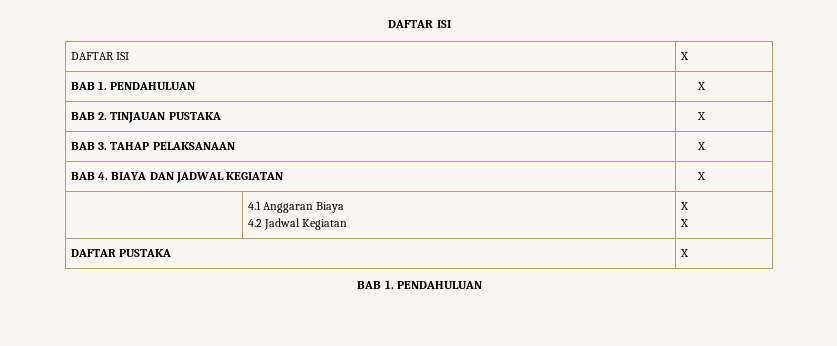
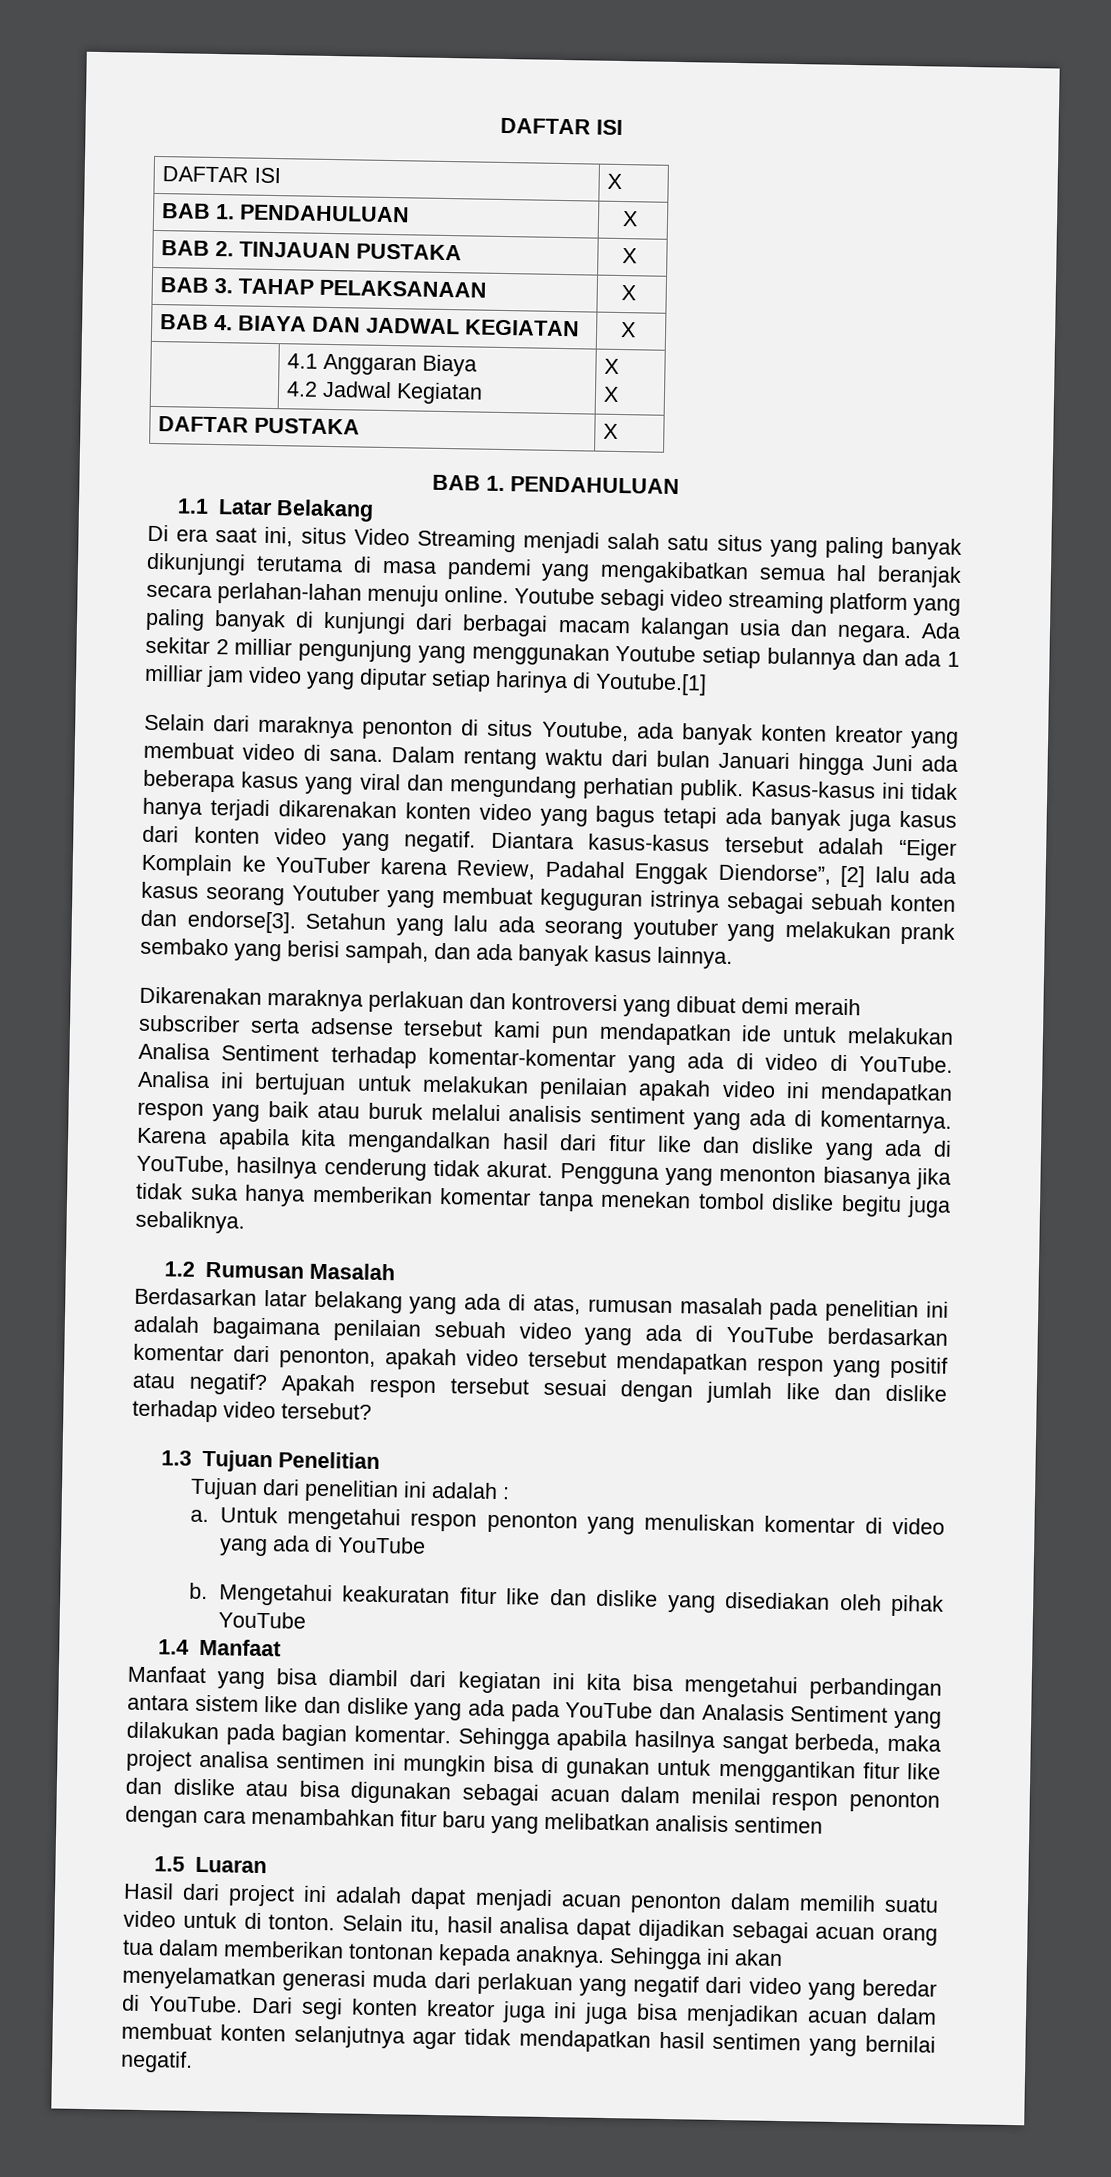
+ 1.1 Latar Belakang
+ Di era saat ini, situs Video Streaming menjadi salah satu situs yang paling banyak dikunjungi terutama di masa pandemi yang mengakibatkan semua hal beranjak secara perlahan-lahan menuju online. Youtube sebagi video streaming platform yang paling banyak di kunjungi dari berbagai macam kalangan usia dan negara. Ada sekitar 2 milliar pengunjung yang menggunakan Youtube setiap bulannya dan ada 1 milliar jam video yang diputar setiap harinya di Youtube.[1]
+ Selain dari maraknya penonton di situs Youtube, ada banyak konten kreator yang membuat video di sana. Dalam rentang waktu dari bulan Januari hingga Juni ada beberapa kasus yang viral dan mengundang perhatian publik. Kasus-kasus ini tidak hanya terjadi dikarenakan konten video yang bagus tetapi ada banyak juga kasus dari konten video yang negatif. Diantara kasus-kasus tersebut adalah “Eiger Komplain ke YouTuber karena Review, Padahal Enggak Diendorse”, [2] lalu ada kasus seorang Youtuber yang membuat keguguran istrinya sebagai sebuah konten dan endorse[3]. Setahun yang lalu ada seorang youtuber yang melakukan prank sembako yang berisi sampah, dan ada banyak kasus lainnya.
+ Dikarenakan maraknya perlakuan dan kontroversi yang dibuat demi meraih subscriber serta adsense tersebut kami pun mendapatkan ide untuk melakukan Analisa Sentiment terhadap komentar-komentar yang ada di video di YouTube. Analisa ini bertujuan untuk melakukan penilaian apakah video ini mendapatkan respon yang baik atau buruk melalui analisis sentiment yang ada di komentarnya. Karena apabila kita mengandalkan hasil dari fitur like dan dislike yang ada di YouTube, hasilnya cenderung tidak akurat. Pengguna yang menonton biasanya jika tidak suka hanya memberikan komentar tanpa menekan tombol dislike begitu juga sebaliknya.
+ 1.2 Rumusan Masalah
+ Berdasarkan latar belakang yang ada di atas, rumusan masalah pada penelitian ini adalah bagaimana penilaian sebuah video yang ada di YouTube berdasarkan komentar dari penonton, apakah video tersebut mendapatkan respon yang positif atau negatif? Apakah respon tersebut sesuai dengan jumlah like dan dislike terhadap video tersebut?
+ 1.3 Tujuan Penelitian
+ Tujuan dari penelitian ini adalah :
+ a. Untuk mengetahui respon penonton yang menuliskan komentar di video yang ada di YouTube
+ b. Mengetahui keakuratan fitur like dan dislike yang disediakan oleh pihak YouTube
+ 1.4 Manfaat
+ Manfaat yang bisa diambil dari kegiatan ini kita bisa mengetahui perbandingan antara sistem like dan dislike yang ada pada YouTube dan Analasis Sentiment yang dilakukan pada bagian komentar. Sehingga apabila hasilnya sangat berbeda, maka project analisa sentimen ini mungkin bisa di gunakan untuk menggantikan fitur like dan dislike atau bisa digunakan sebagai acuan dalam menilai respon penonton dengan cara menambahkan fitur baru yang melibatkan analisis sentimen
+ 1.5 Luaran
+ Hasil dari project ini adalah dapat menjadi acuan penonton dalam memilih suatu video untuk di tonton. Selain itu, hasil analisa dapat dijadikan sebagai acuan orang tua dalam memberikan tontonan kepada anaknya. Sehingga ini akan menyelamatkan generasi muda dari perlakuan yang negatif dari video yang beredar di YouTube. Dari segi konten kreator juga ini juga bisa menjadikan acuan dalam membuat konten selanjutnya agar tidak mendapatkan hasil sentimen yang bernilai negatif.

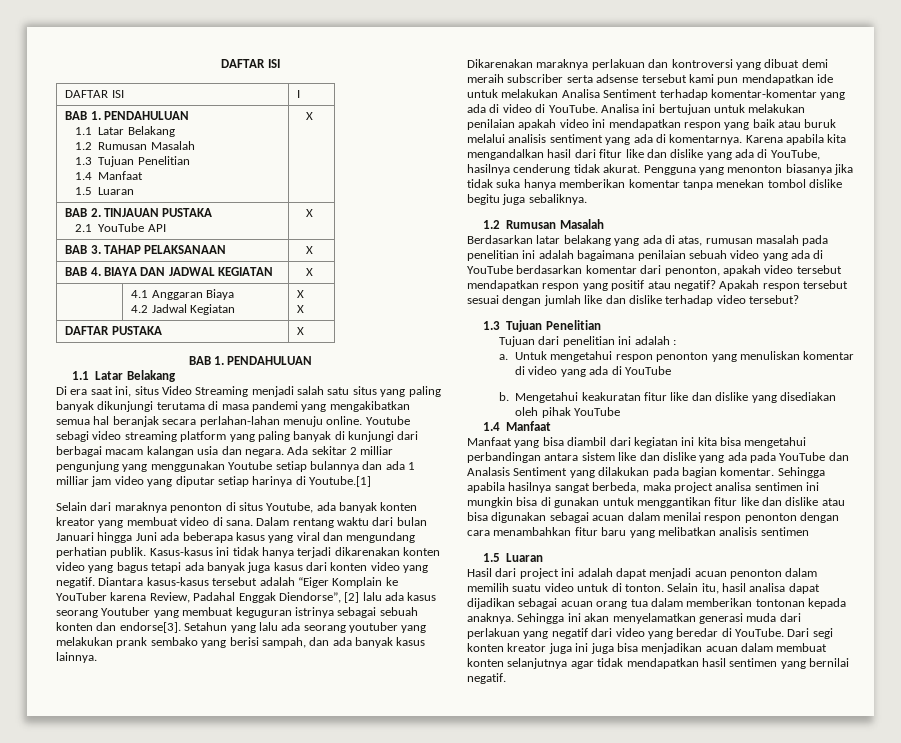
- DAFTAR ISI | X
- BAB 1. PENDAHULUAN | X
+ DAFTAR ISI | I
+ BAB 1. PENDAHULUAN
+ 1.1 Latar Belakang
+ 1.2 Rumusan Masalah
+ 1.3 Tujuan Penelitian
+ 1.4 Manfaat
+ 1.5 Luaran | X
- BAB 2. TINJAUAN PUSTAKA | X
+ BAB 2. TINJAUAN PUSTAKA
+ 2.1 YouTube API | X

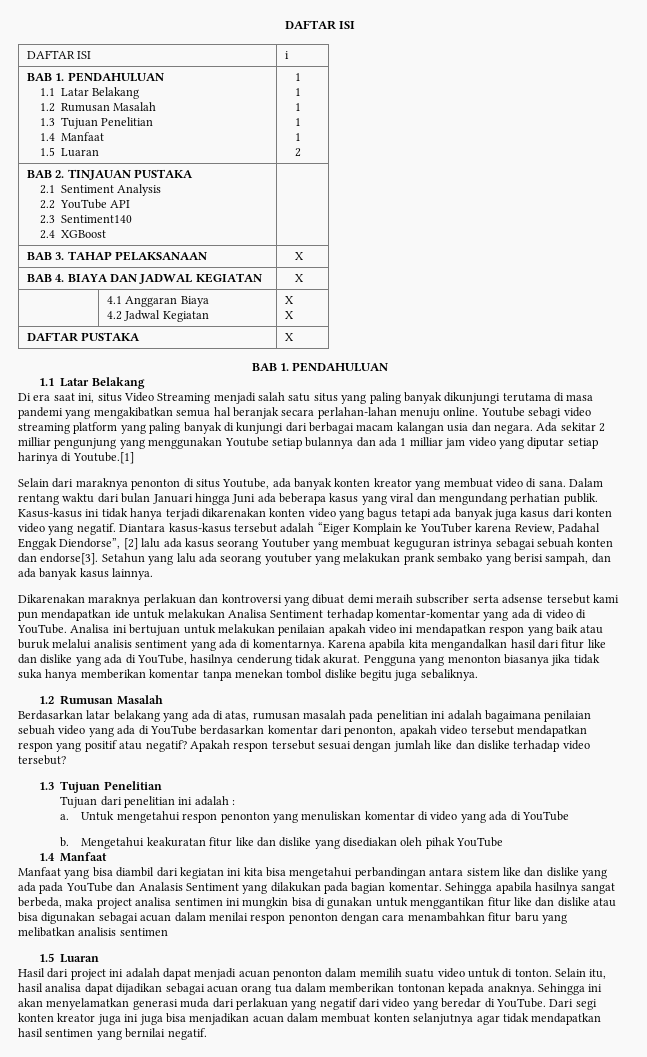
- DAFTAR ISI | I
+ DAFTAR ISI | i
  BAB 1. PENDAHULUAN
  1.1 Latar Belakang
  1.2 Rumusan Masalah
  1.3 Tujuan Penelitian
  1.4 Manfaat
- 1.5 Luaran | X
+ 1.5 Luaran | 1
+ 1
+ 1
+ 1
+ 1
+ 2
  BAB 2. TINJAUAN PUSTAKA
- 2.1 YouTube API | X
+ 2.1 Sentiment Analysis
+ 2.2 YouTube API
+ 2.3 Sentiment140
+ 2.4 XGBoost |

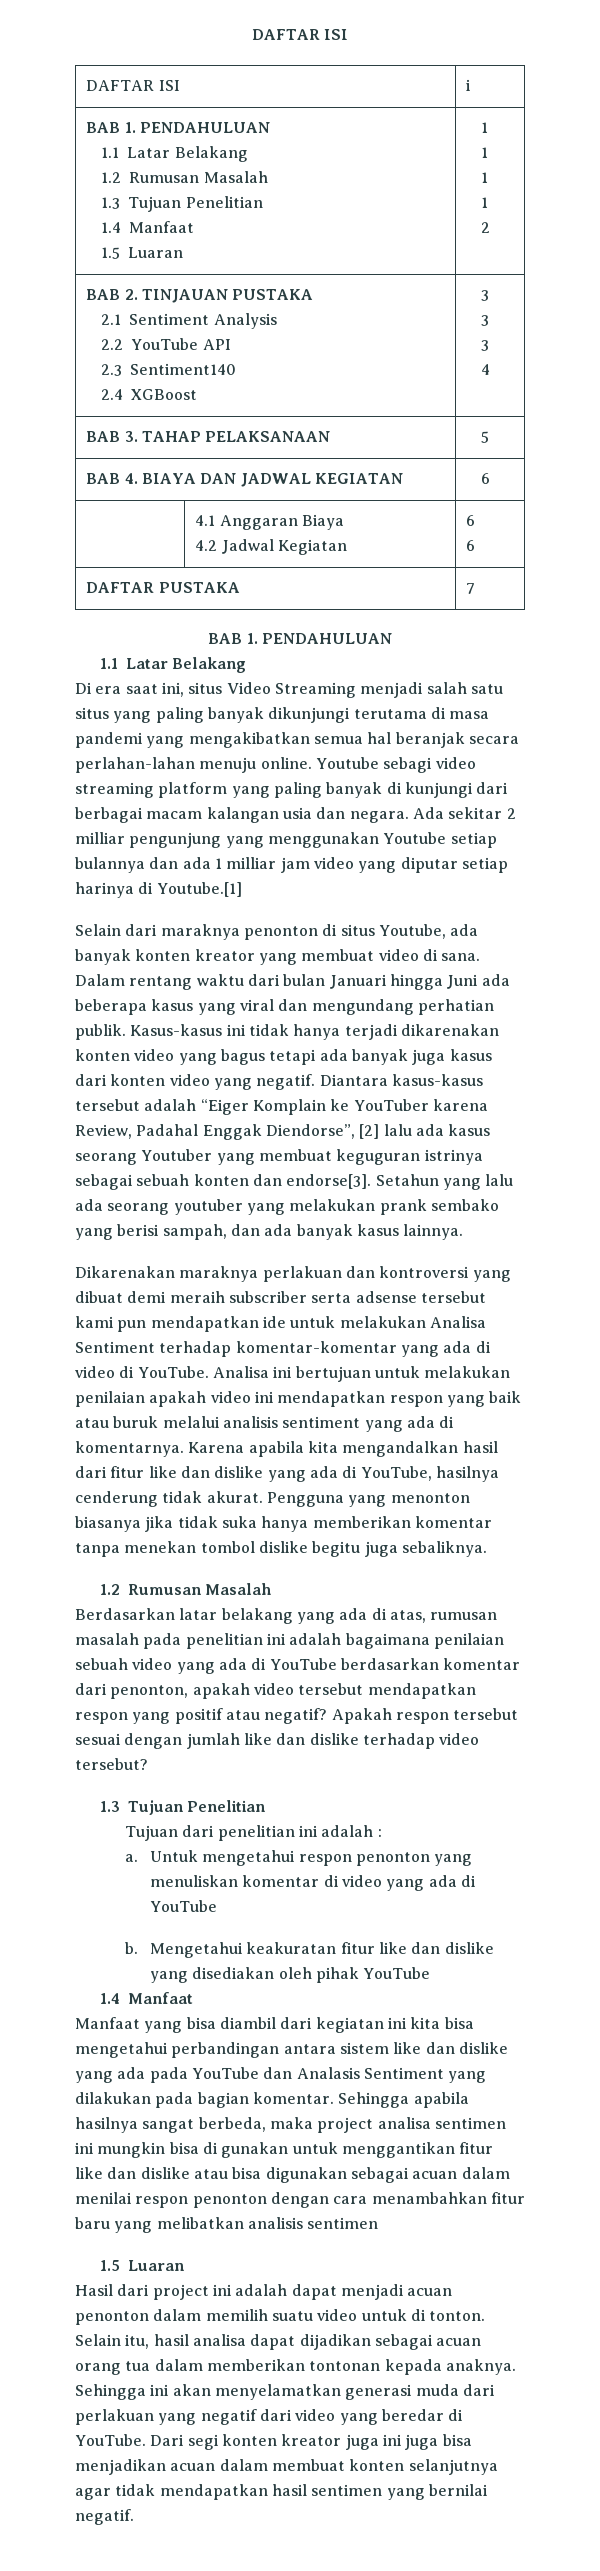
  DAFTAR ISI | i
  BAB 1. PENDAHULUAN
  1.1 Latar Belakang
  1.2 Rumusan Masalah
  1.3 Tujuan Penelitian
  1.4 Manfaat
  1.5 Luaran | 1
- 1
  BAB 2. TINJAUAN PUSTAKA
  2.1 Sentiment Analysis
  2.2 YouTube API
  2.3 Sentiment140
- 2.4 XGBoost |
+ 2.4 XGBoost | 3
+ 3
+ 3
+ 4
- BAB 3. TAHAP PELAKSANAAN | X
+ BAB 3. TAHAP PELAKSANAAN | 5
- BAB 4. BIAYA DAN JADWAL KEGIATAN | X
+ BAB 4. BIAYA DAN JADWAL KEGIATAN | 6
  | 4.1 Anggaran Biaya
- 4.2 Jadwal Kegiatan | X
- X
+ 4.2 Jadwal Kegiatan | 6
+ 6
- DAFTAR PUSTAKA | X
+ DAFTAR PUSTAKA | 7

